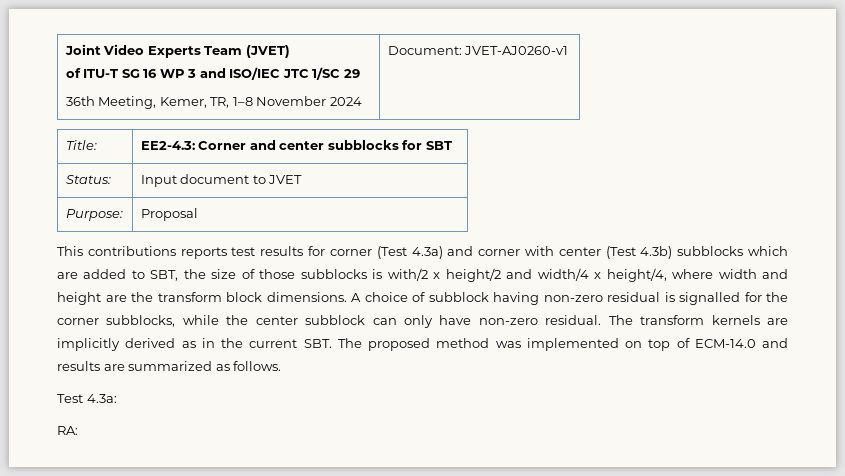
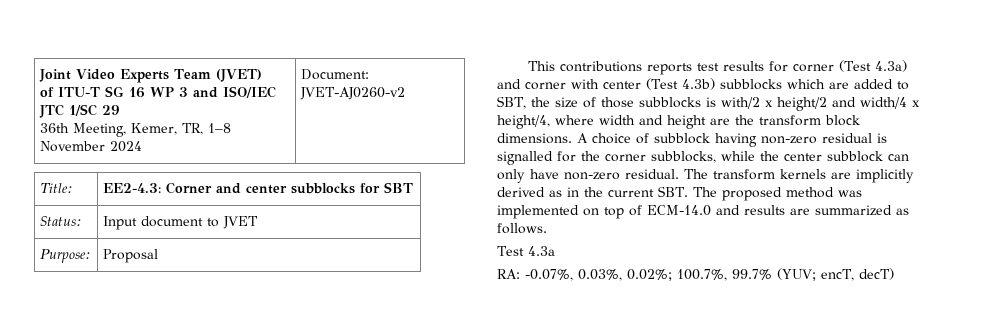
  Joint Video Experts Team (JVET)
  of ITU-T SG 16 WP 3 and ISO/IEC JTC 1/SC 29
- 36th Meeting, Kemer, TR, 1–8 November 2024 | Document: JVET-AJ0260-v1
+ 36th Meeting, Kemer, TR, 1–8 November 2024 | Document: JVET-AJ0260-v2
- Test 4.3a:
+ Test 4.3a
- RA:
+ RA: -0.07%, 0.03%, 0.02%; 100.7%, 99.7% (YUV; encT, decT)

